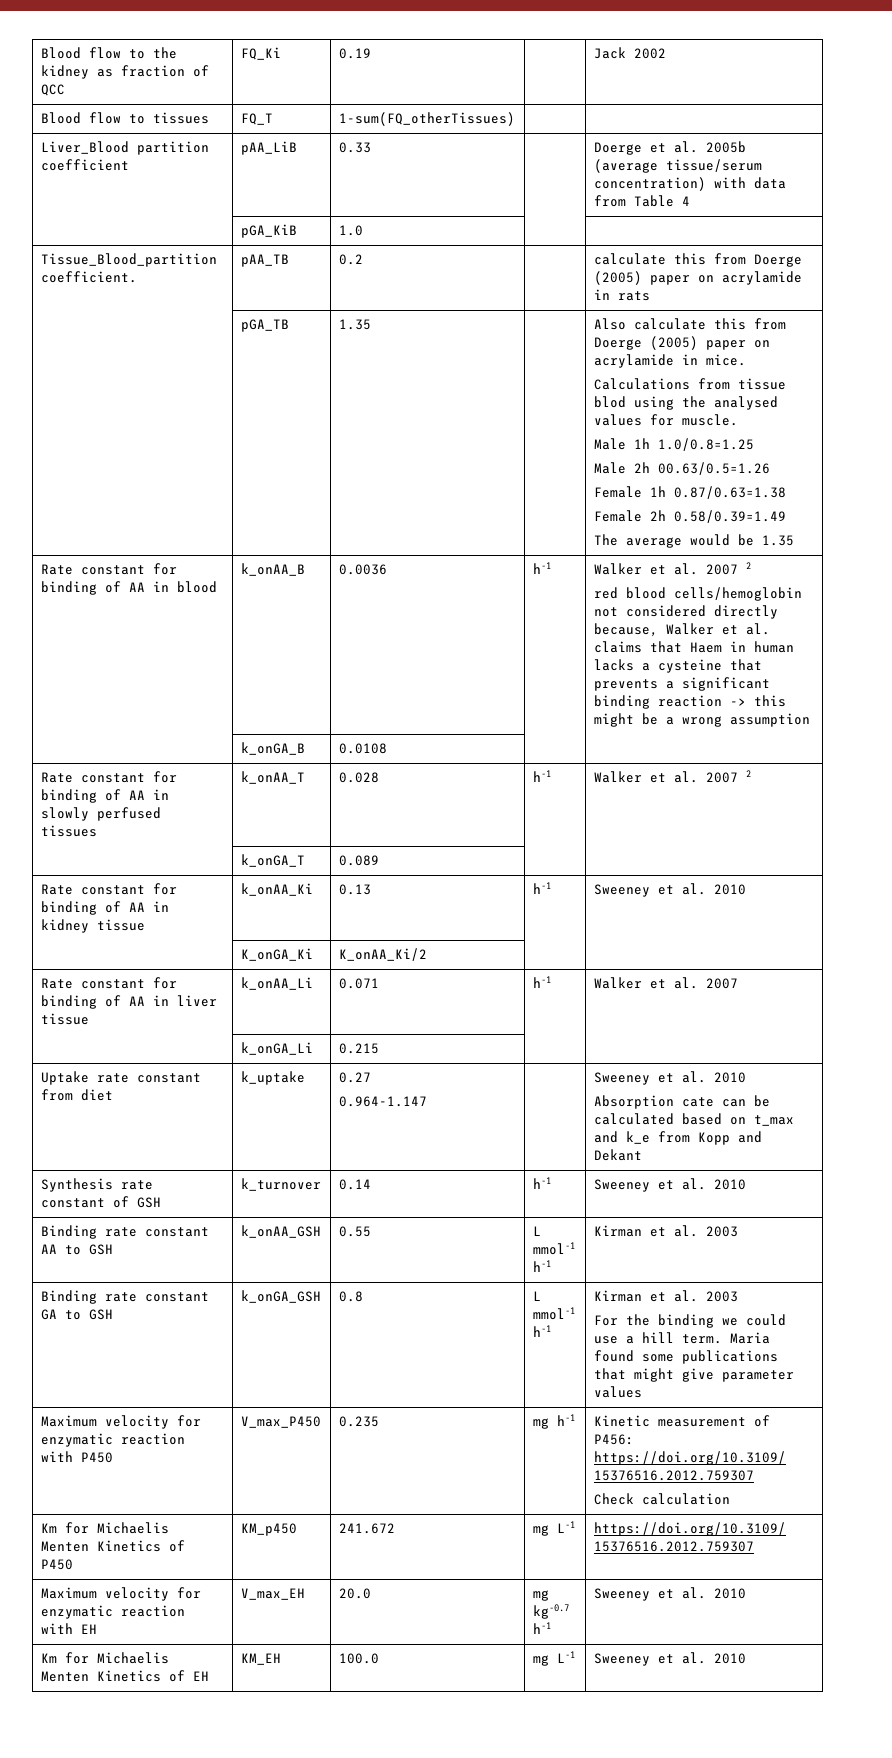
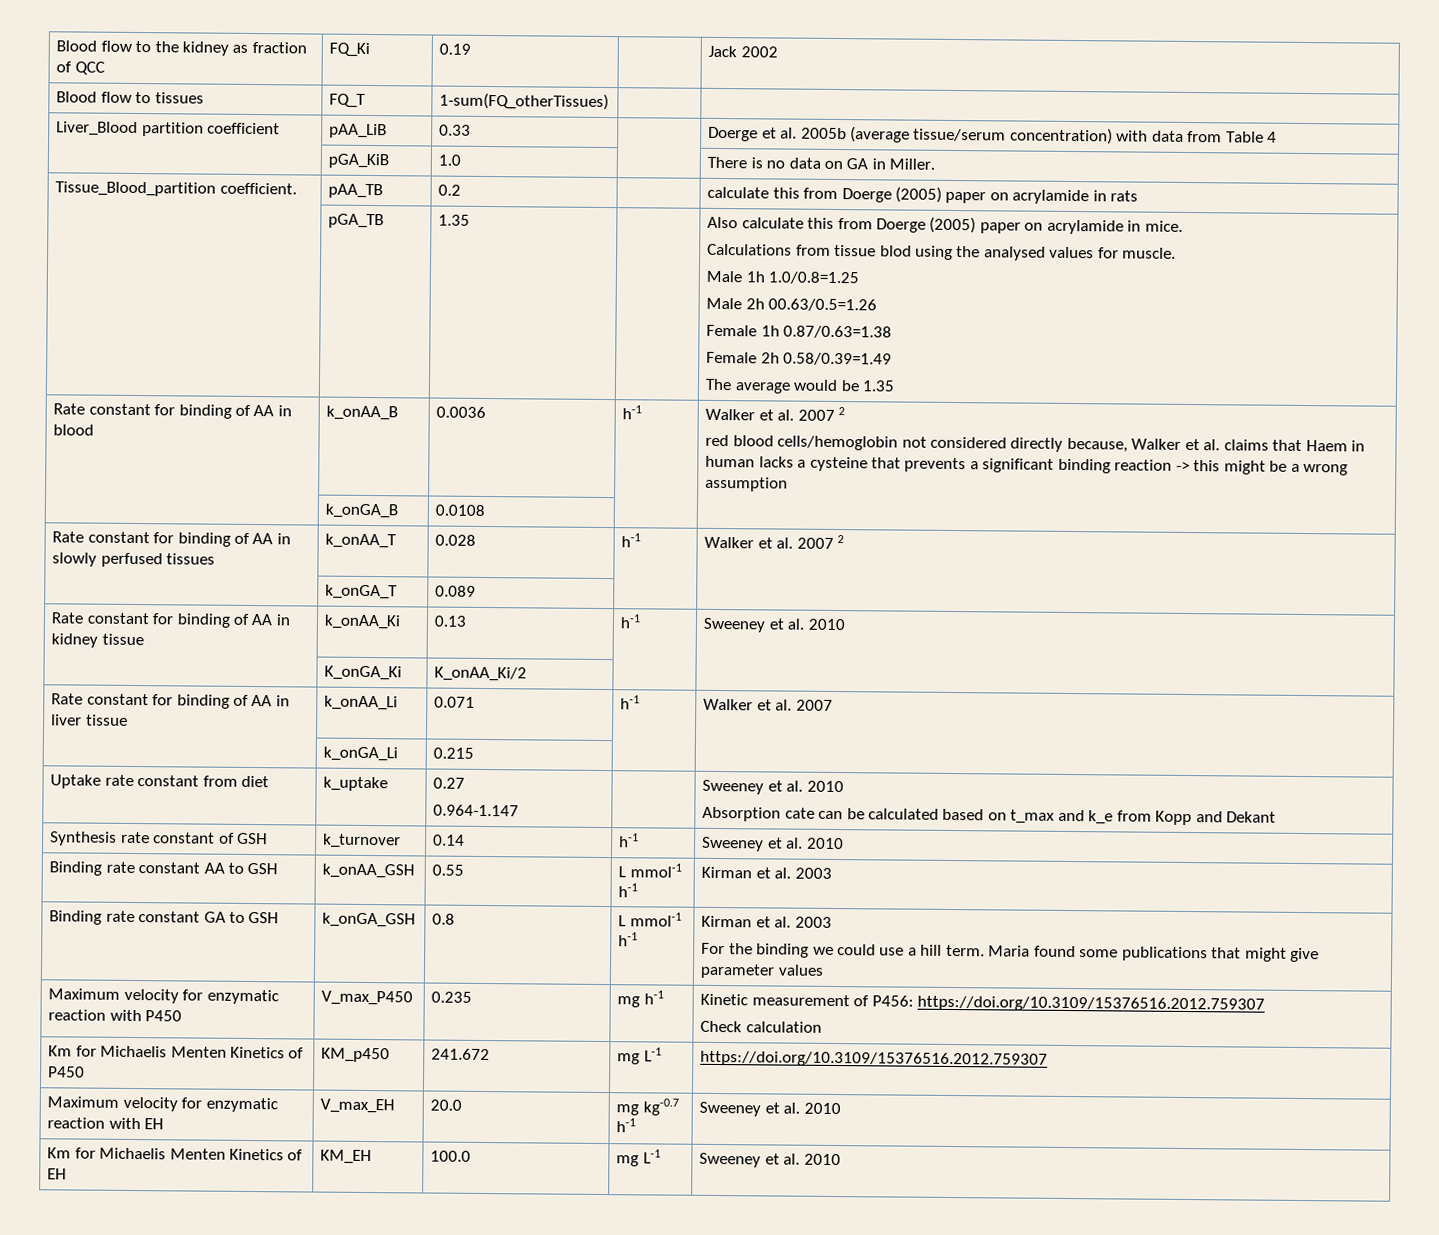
- | pGA_KiB | 1.0 | |
+ | pGA_KiB | 1.0 | | There is no data on GA in Miller.

